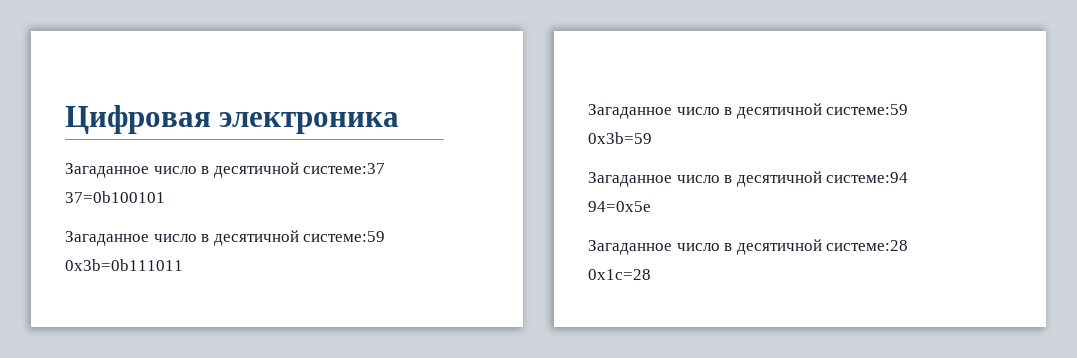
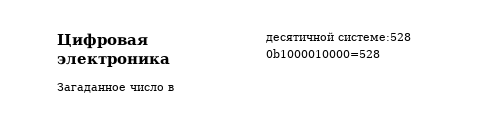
- Загаданное число в десятичной системе:37
- 37=0b100101
- Загаданное число в десятичной системе:59
- 0x3b=0b111011
- Загаданное число в десятичной системе:59
- 0x3b=59
- Загаданное число в десятичной системе:94
- 94=0x5e
- Загаданное число в десятичной системе:28
- 0x1c=28
+ Загаданное число в десятичной системе:528
+ 0b1000010000=528

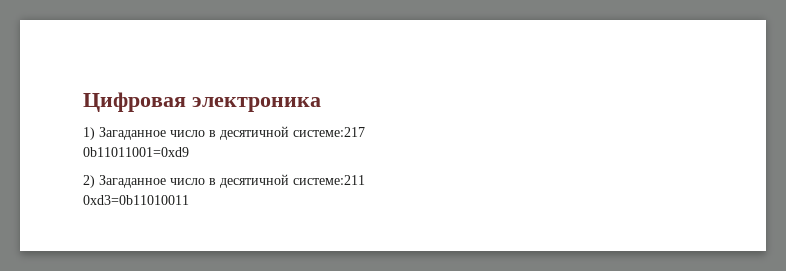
- Загаданное число в десятичной системе:528
- 0b1000010000=528
+ 1) Загаданное число в десятичной системе:217
+ 0b11011001=0xd9
+ 2) Загаданное число в десятичной системе:211
+ 0xd3=0b11010011

